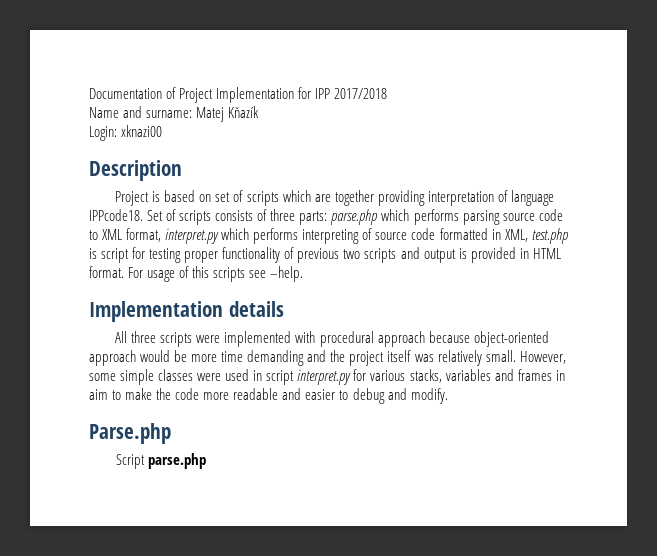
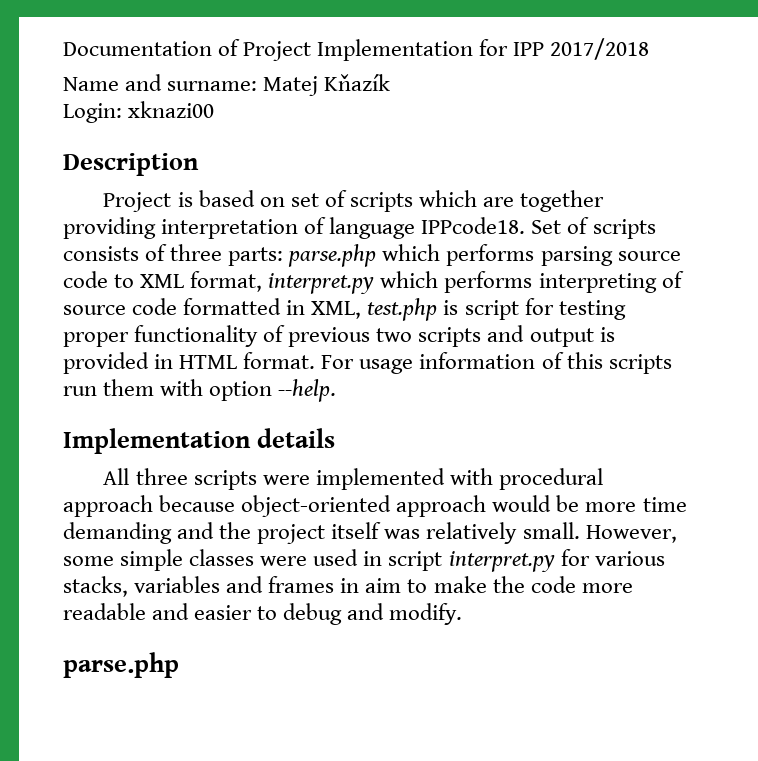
- For usage of this scripts see –help.
+ For usage information of this scripts run them with option --help.
  However, some simple classes were used in script interpret.py for various stacks, variables and frames in aim to make the code more readable and easier to debug and modify.
- Parse.php
- Script parse.php
+ parse.php

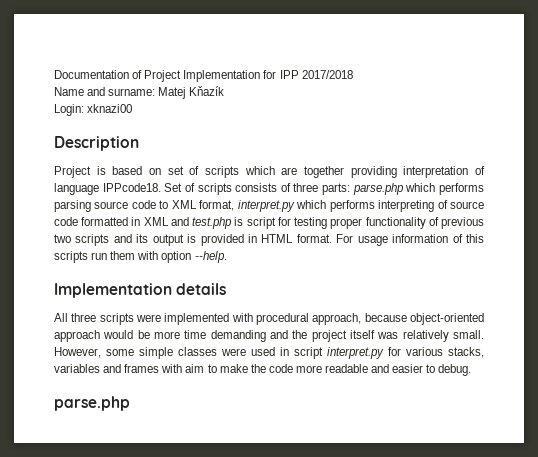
- Set of scripts consists of three parts: parse.php which performs parsing source code to XML format, interpret.py which performs interpreting of source code formatted in XML, test.php is script for testing proper functionality of previous two scripts and output is provided in HTML format.
+ Set of scripts consists of three parts: parse.php which performs parsing source code to XML format, interpret.py which performs interpreting of source code formatted in XML and test.php is script for testing proper functionality of previous two scripts and its output is provided in HTML format.
- All three scripts were implemented with procedural approach because object-oriented approach would be more time demanding and the project itself was relatively small.
+ All three scripts were implemented with procedural approach, because object-oriented approach would be more time demanding and the project itself was relatively small.
- However, some simple classes were used in script interpret.py for various stacks, variables and frames in aim to make the code more readable and easier to debug and modify.
+ However, some simple classes were used in script interpret.py for various stacks, variables and frames with aim to make the code more readable and easier to debug.

